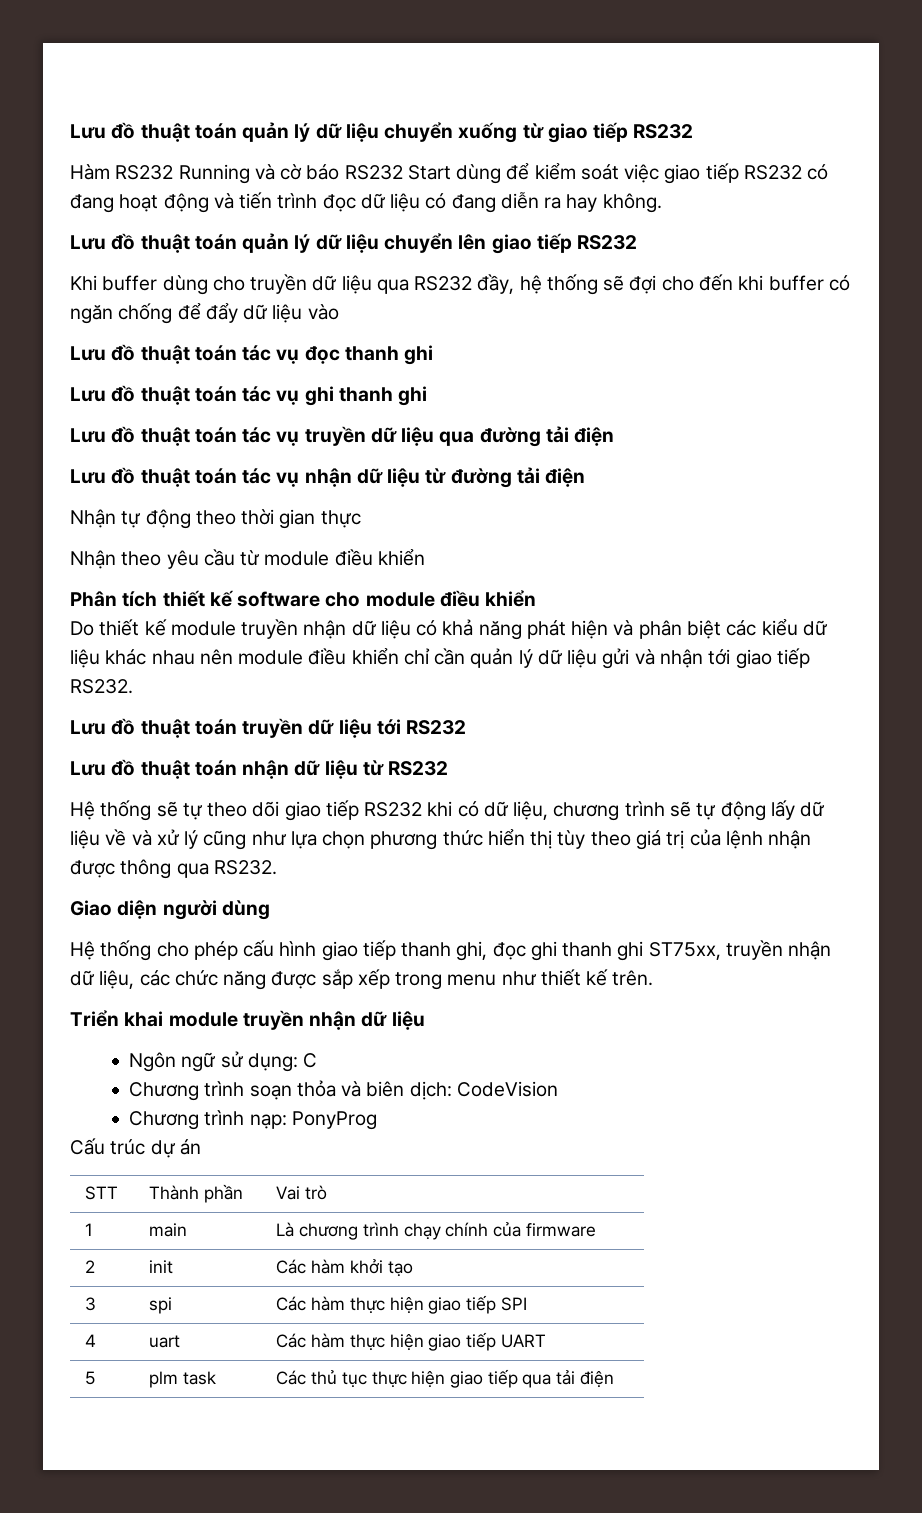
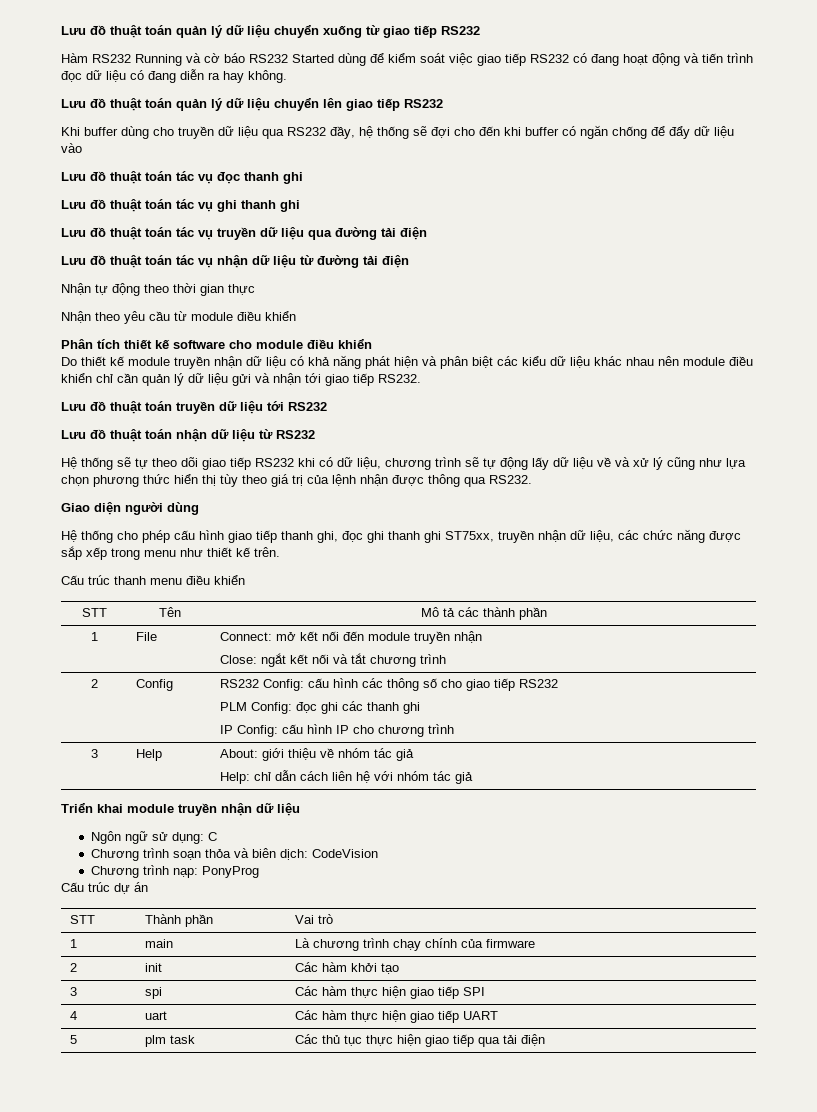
- Hàm RS232 Running và cờ báo RS232 Start dùng để kiểm soát việc giao tiếp RS232 có đang hoạt động và tiến trình đọc dữ liệu có đang diễn ra hay không.
+ Hàm RS232 Running và cờ báo RS232 Started dùng để kiểm soát việc giao tiếp RS232 có đang hoạt động và tiến trình đọc dữ liệu có đang diễn ra hay không.
+ Cấu trúc thanh menu điều khiển
+ STT | Tên | Mô tả các thành phần
+ 1 | File | Connect: mở kết nối đến module truyền nhận
+ Close: ngắt kết nối và tắt chương trình
+ 2 | Config | RS232 Config: cấu hình các thông số cho giao tiếp RS232
+ PLM Config: đọc ghi các thanh ghi
+ IP Config: cấu hình IP cho chương trình
+ 3 | Help | About: giới thiệu về nhóm tác giả
+ Help: chỉ dẫn cách liên hệ với nhóm tác giả

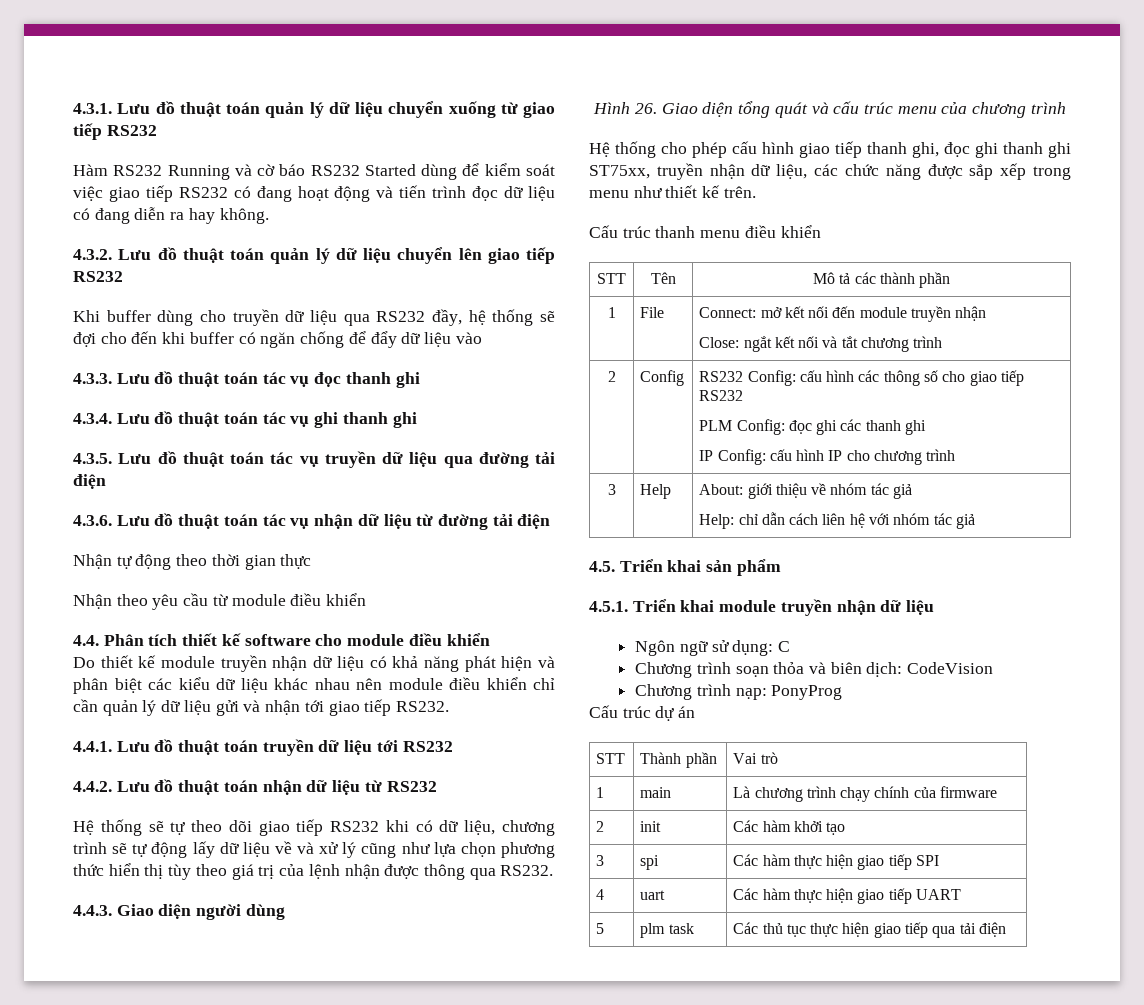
- Lưu đồ thuật toán quản lý dữ liệu chuyển xuống từ giao tiếp RS232
+ 4.3.1. Lưu đồ thuật toán quản lý dữ liệu chuyển xuống từ giao tiếp RS232
- Lưu đồ thuật toán quản lý dữ liệu chuyển lên giao tiếp RS232
+ 4.3.2. Lưu đồ thuật toán quản lý dữ liệu chuyển lên giao tiếp RS232
- Lưu đồ thuật toán tác vụ đọc thanh ghi
+ 4.3.3. Lưu đồ thuật toán tác vụ đọc thanh ghi
- Lưu đồ thuật toán tác vụ ghi thanh ghi
+ 4.3.4. Lưu đồ thuật toán tác vụ ghi thanh ghi
- Lưu đồ thuật toán tác vụ truyền dữ liệu qua đường tải điện
+ 4.3.5. Lưu đồ thuật toán tác vụ truyền dữ liệu qua đường tải điện
- Lưu đồ thuật toán tác vụ nhận dữ liệu từ đường tải điện
+ 4.3.6. Lưu đồ thuật toán tác vụ nhận dữ liệu từ đường tải điện
- Phân tích thiết kế software cho module điều khiển
+ 4.4. Phân tích thiết kế software cho module điều khiển
- Lưu đồ thuật toán truyền dữ liệu tới RS232
+ 4.4.1. Lưu đồ thuật toán truyền dữ liệu tới RS232
- Lưu đồ thuật toán nhận dữ liệu từ RS232
+ 4.4.2. Lưu đồ thuật toán nhận dữ liệu từ RS232
- Giao diện người dùng
+ 4.4.3. Giao diện người dùng
+ Hình 26. Giao diện tổng quát và cấu trúc menu của chương trình
- Triển khai module truyền nhận dữ liệu
+ 4.5. Triển khai sản phẩm
+ 4.5.1. Triển khai module truyền nhận dữ liệu

